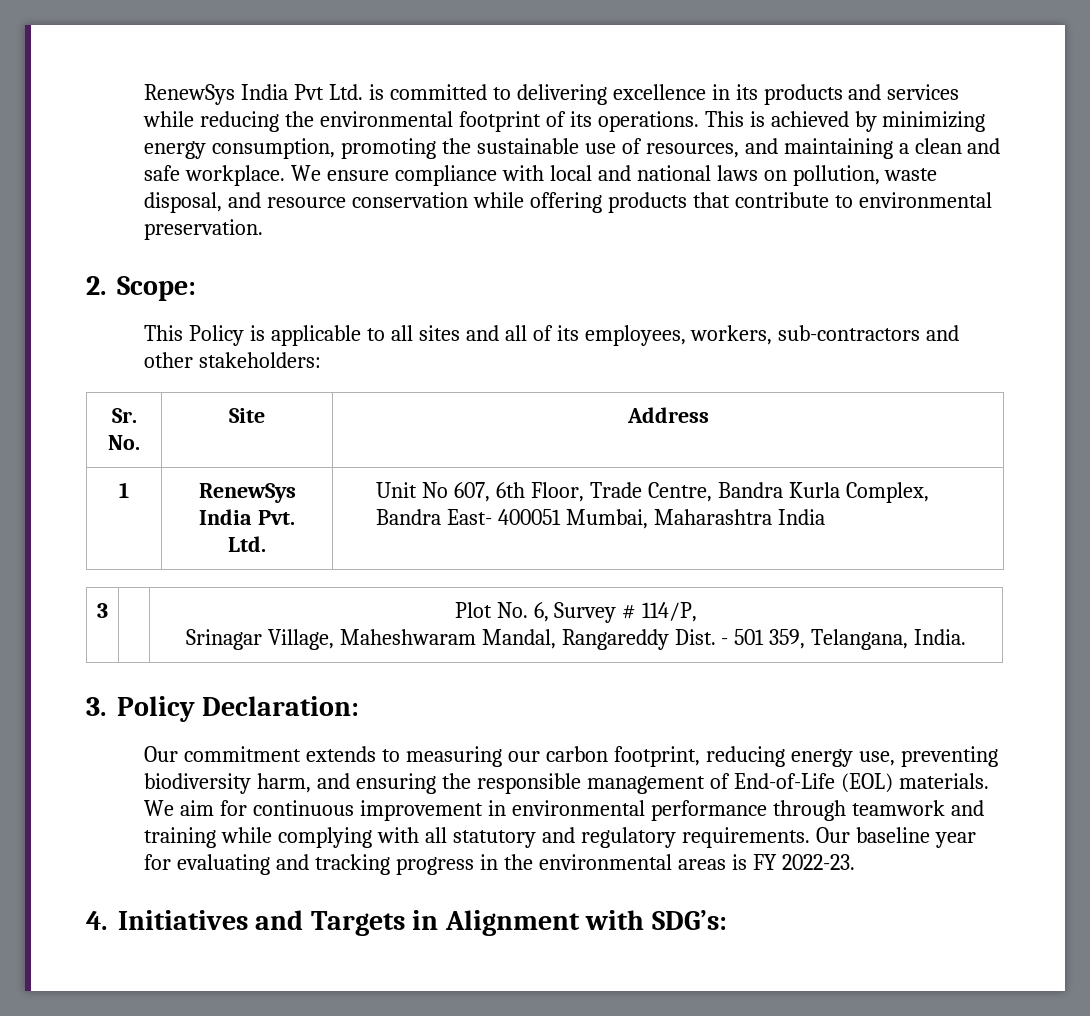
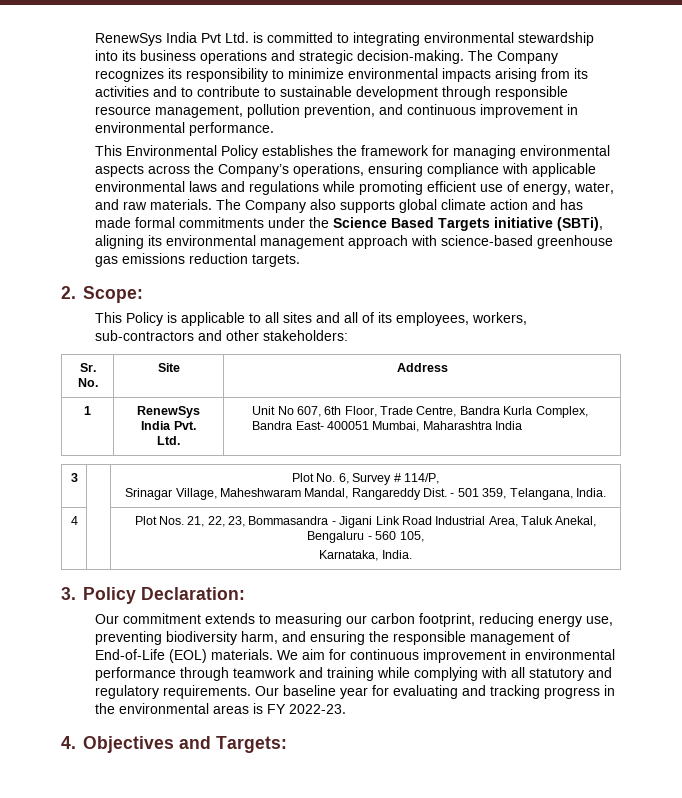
- RenewSys India Pvt Ltd. is committed to delivering excellence in its products and services while reducing the environmental footprint of its operations. This is achieved by minimizing energy consumption, promoting the sustainable use of resources, and maintaining a clean and safe workplace. We ensure compliance with local and national laws on pollution, waste disposal, and resource conservation while offering products that contribute to environmental preservation.
+ RenewSys India Pvt Ltd. is committed to integrating environmental stewardship into its business operations and strategic decision-making. The Company recognizes its responsibility to minimize environmental impacts arising from its activities and to contribute to sustainable development through responsible resource management, pollution prevention, and continuous improvement in environmental performance.
+ This Environmental Policy establishes the framework for managing environmental aspects across the Company’s operations, ensuring compliance with applicable environmental laws and regulations while promoting efficient use of energy, water, and raw materials. The Company also supports global climate action and has made formal commitments under the Science Based Targets initiative (SBTi), aligning its environmental management approach with science-based greenhouse gas emissions reduction targets.
+ 4 | | Plot Nos. 21, 22, 23, Bommasandra - Jigani Link Road Industrial Area, Taluk Anekal, Bengaluru - 560 105,
+ Karnataka, India.
- 4. Initiatives and Targets in Alignment with SDG’s:
+ 4. Objectives and Targets:

